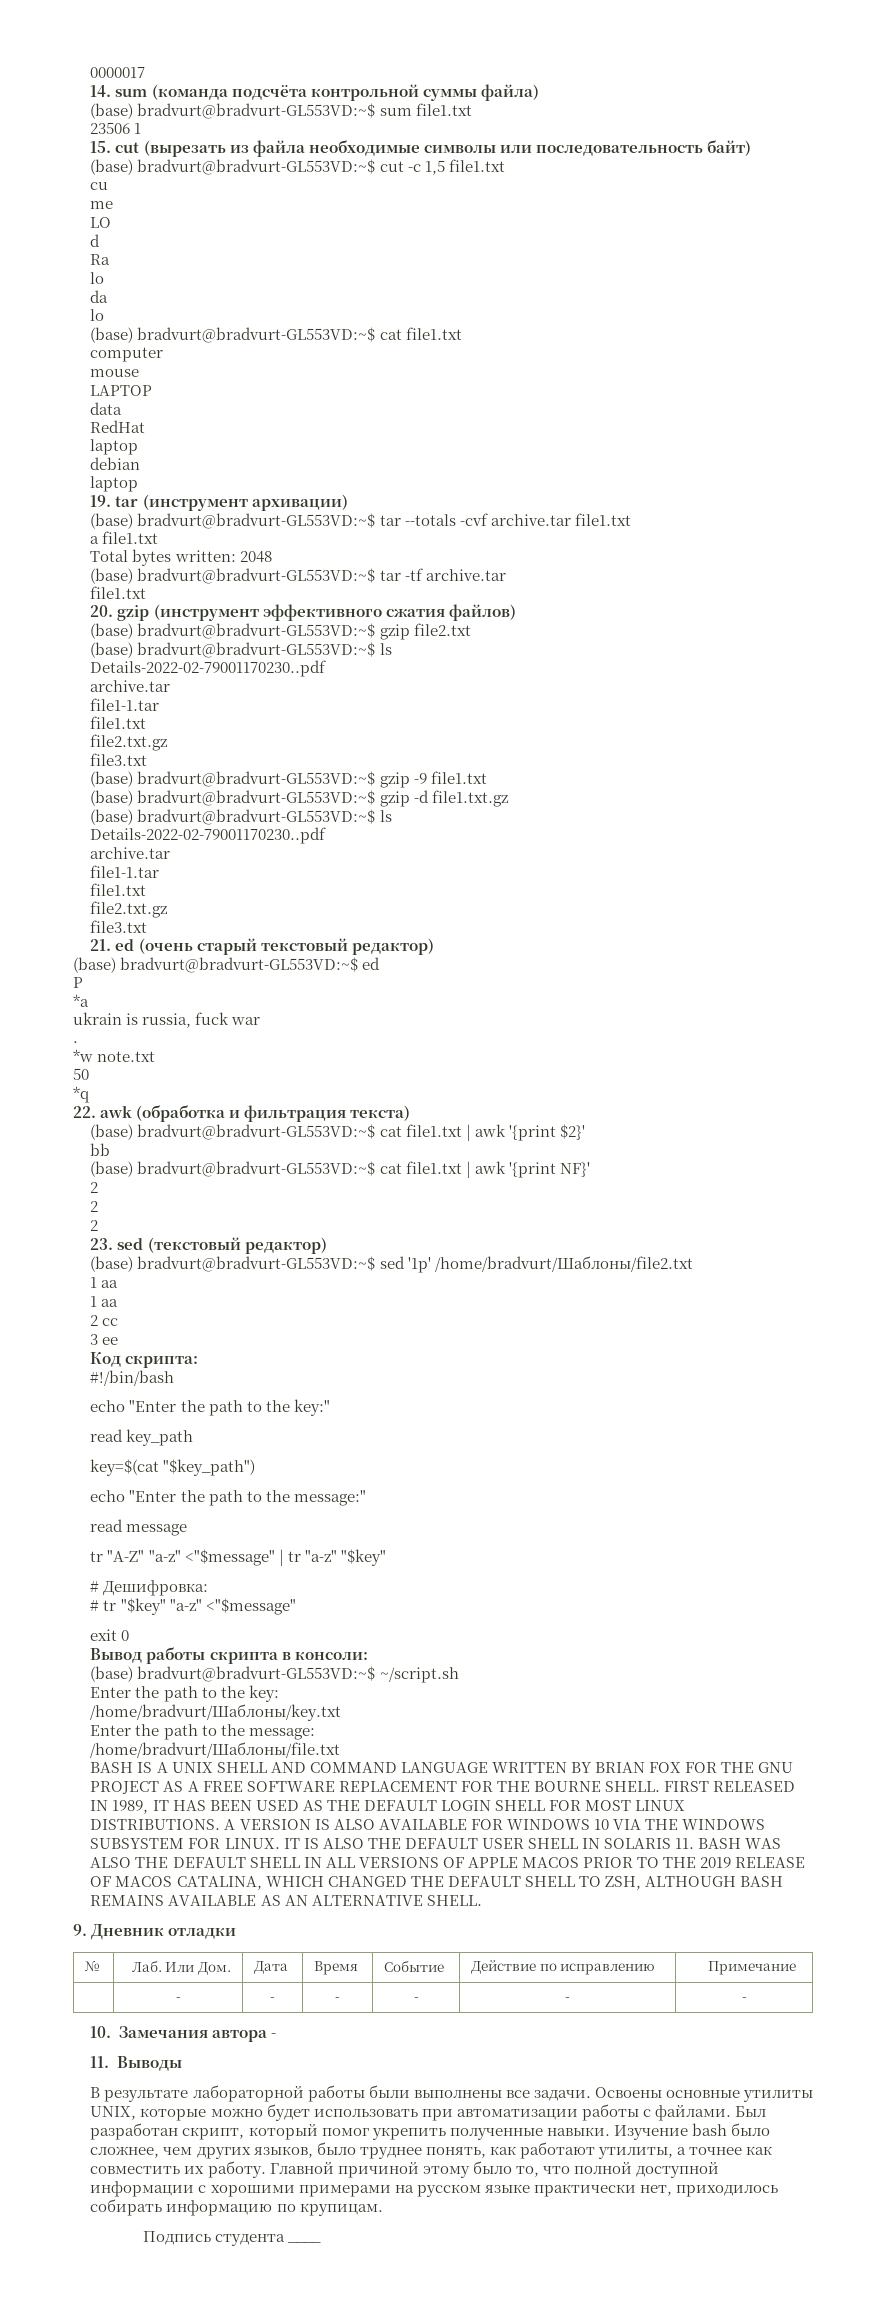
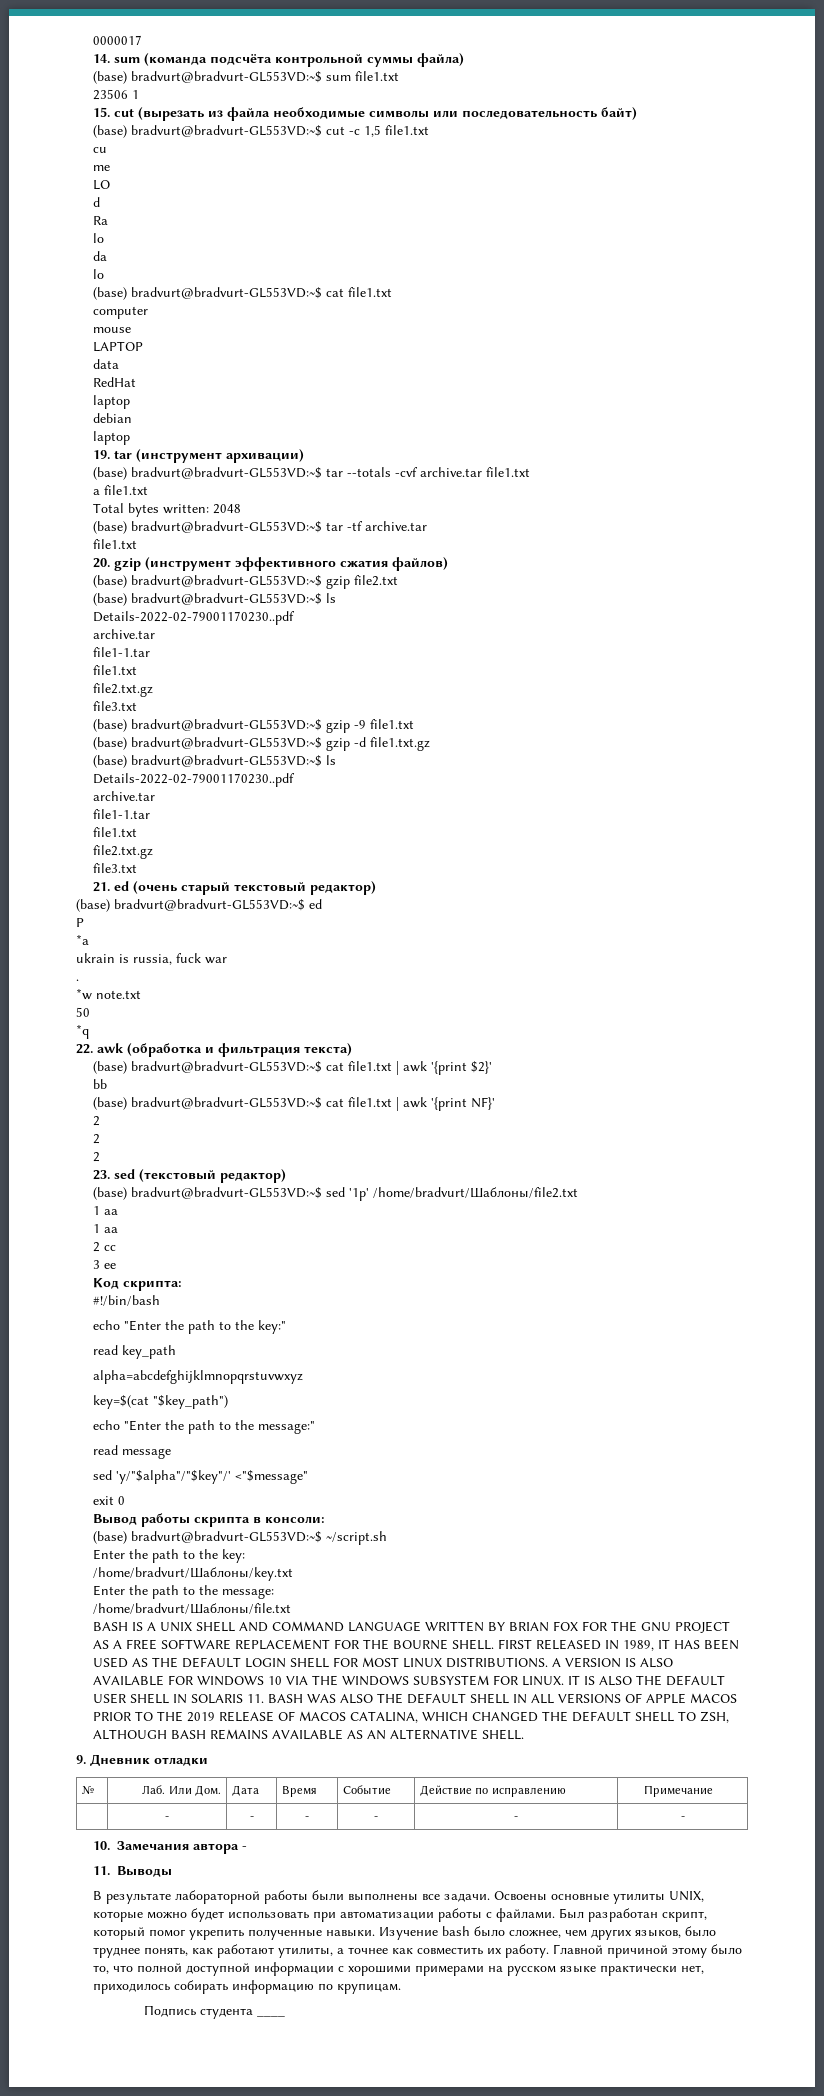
+ alpha=abcdefghijklmnopqrstuvwxyz
- tr "A-Z" "a-z" <"$message" | tr "a-z" "$key"
- # Дешифровка:
- # tr "$key" "a-z" <"$message"
+ sed 'y/"$alpha"/"$key"/' <"$message"

